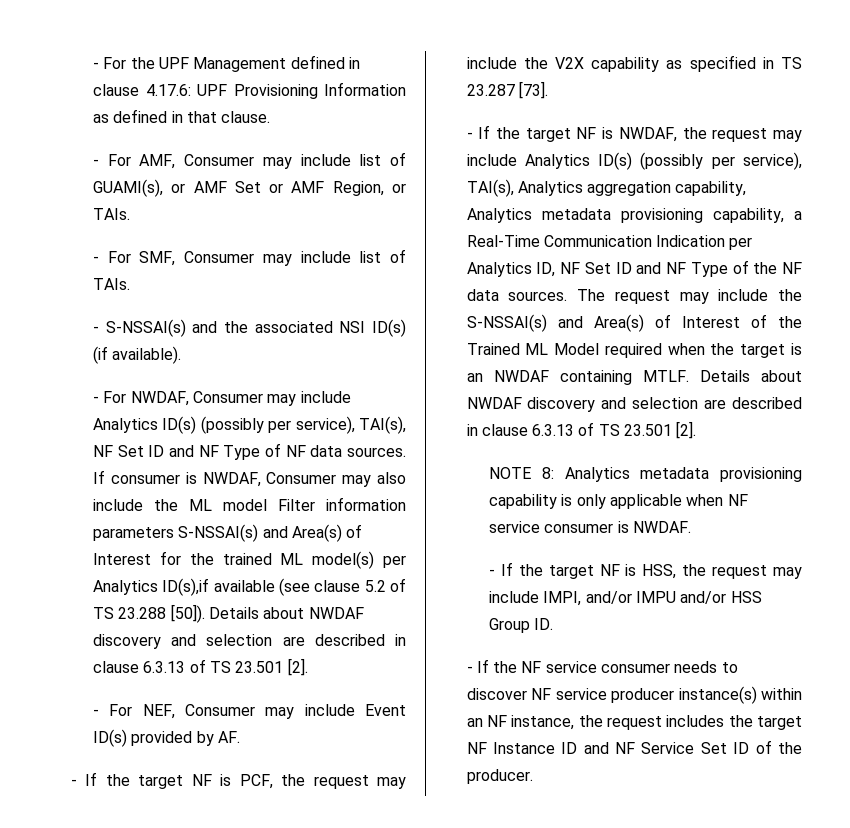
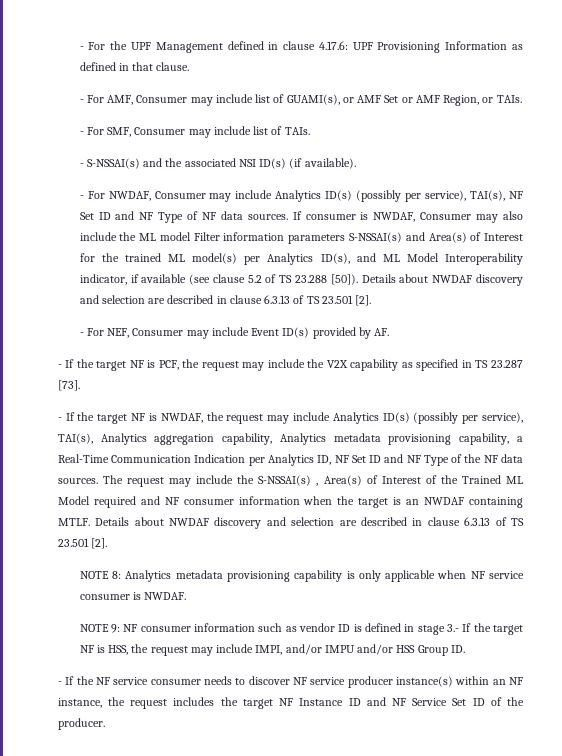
- If consumer is NWDAF, Consumer may also include the ML model Filter information parameters S-NSSAI(s) and Area(s) of Interest for the trained ML model(s) per Analytics ID(s),if available (see clause 5.2 of TS 23.288 [50]).
+ If consumer is NWDAF, Consumer may also include the ML model Filter information parameters S-NSSAI(s) and Area(s) of Interest for the trained ML model(s) per Analytics ID(s), and ML Model Interoperability indicator, if available (see clause 5.2 of TS 23.288 [50]).
- The request may include the S-NSSAI(s) and Area(s) of Interest of the Trained ML Model required when the target is an NWDAF containing MTLF.
+ The request may include the S-NSSAI(s) , Area(s) of Interest of the Trained ML Model required and NF consumer information when the target is an NWDAF containing MTLF.
- - If the target NF is HSS, the request may include IMPI, and/or IMPU and/or HSS Group ID.
+ NOTE 9: NF consumer information such as vendor ID is defined in stage 3.- If the target NF is HSS, the request may include IMPI, and/or IMPU and/or HSS Group ID.

